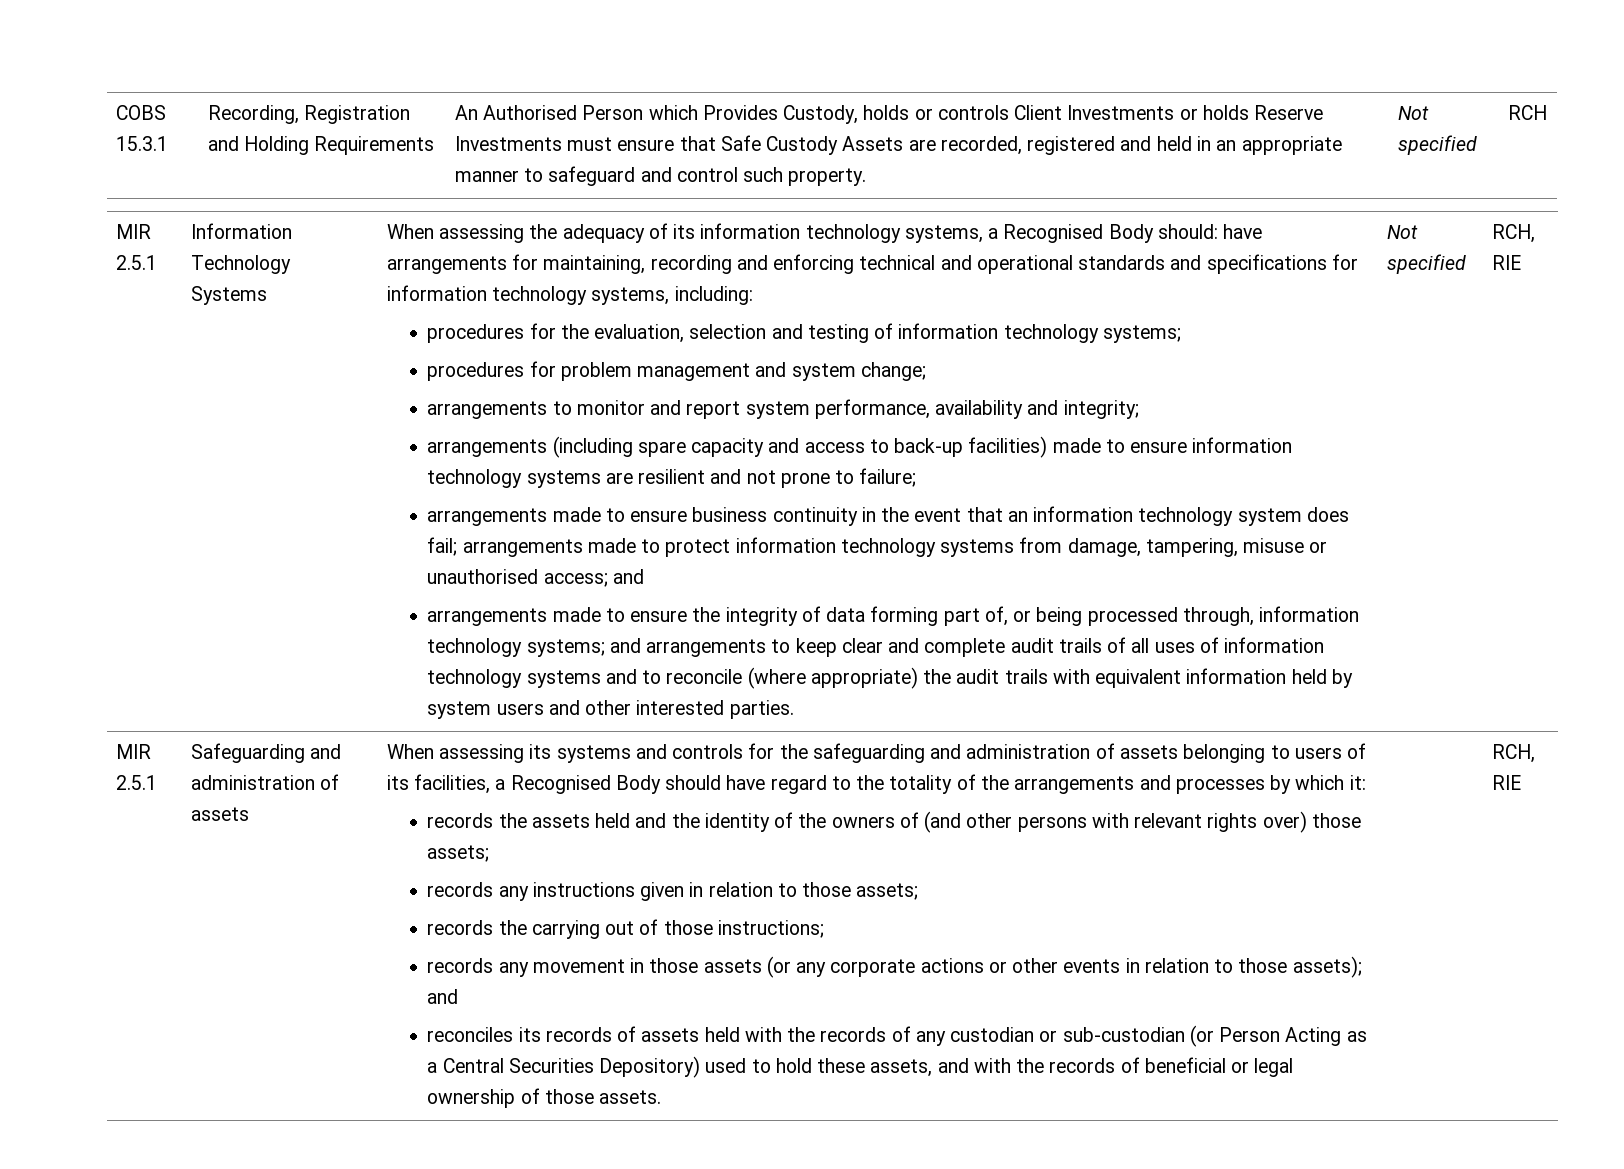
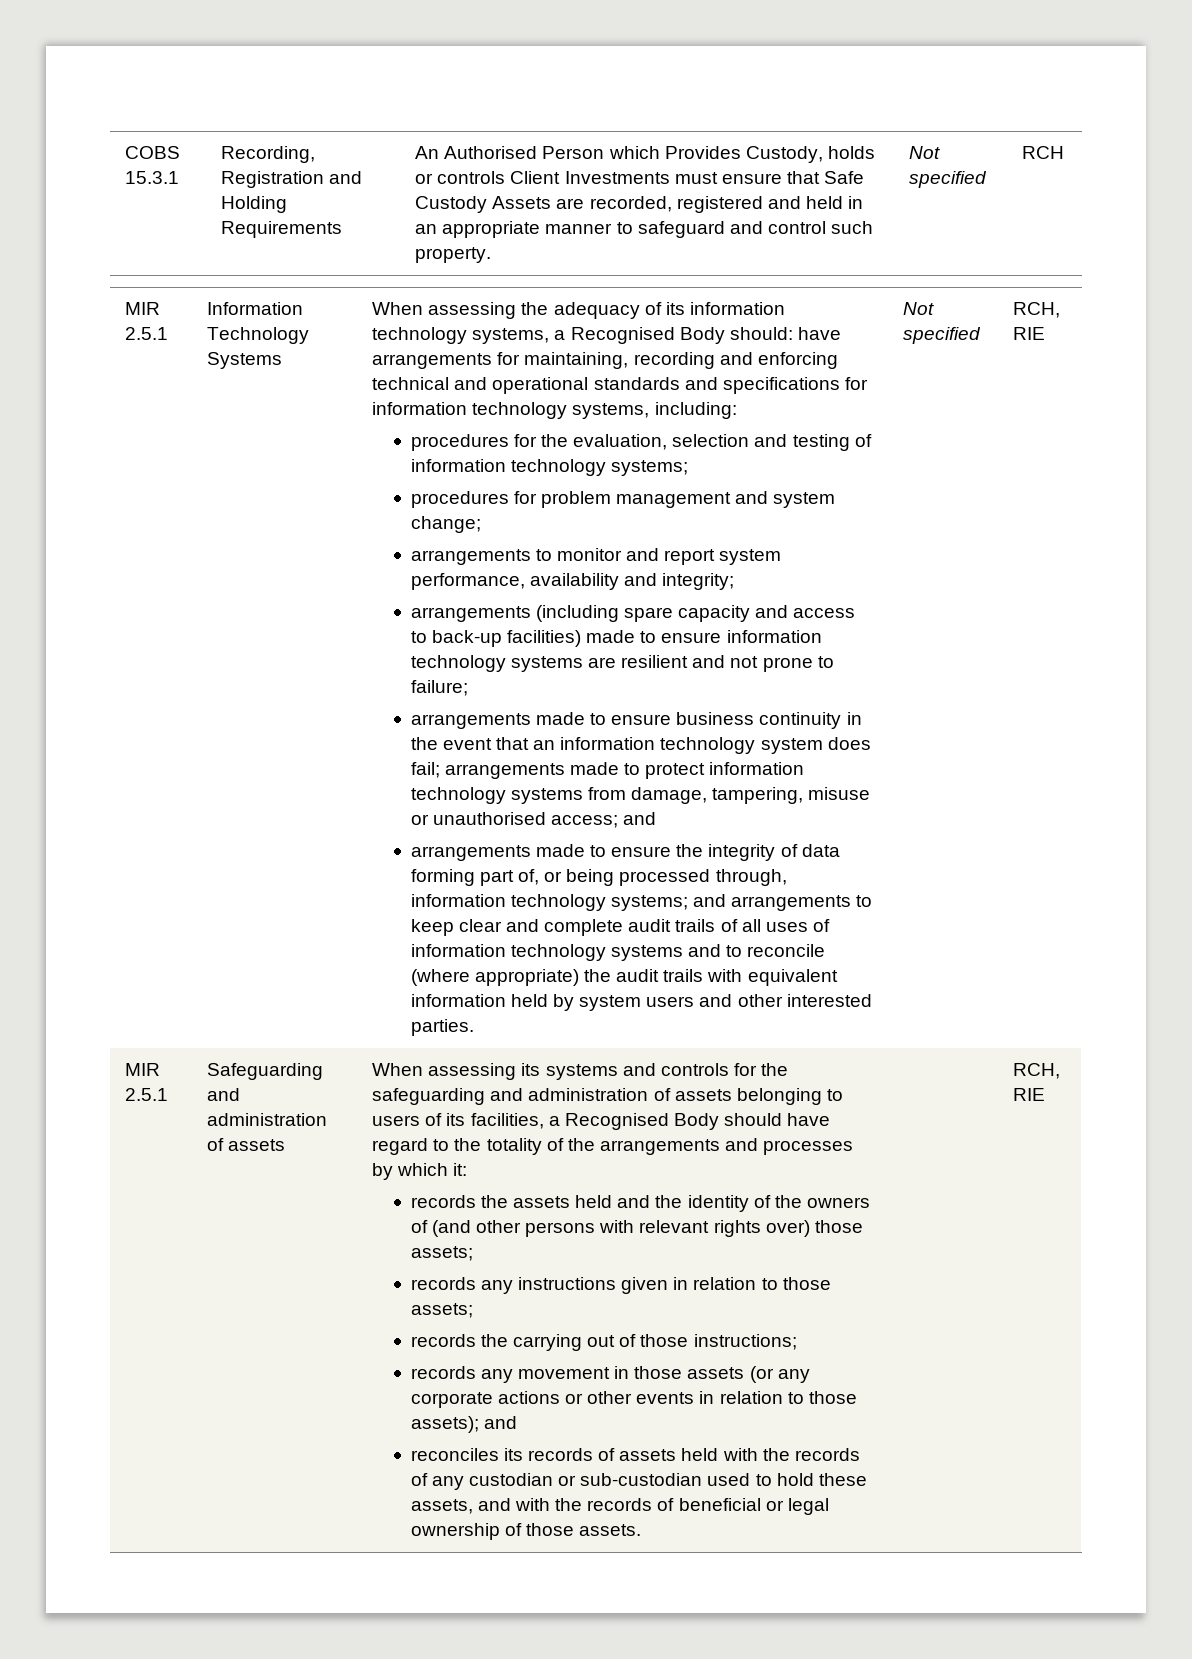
- An Authorised Person which Provides Custody, holds or controls Client Investments or holds Reserve Investments must ensure that Safe Custody Assets are recorded, registered and held in an appropriate manner to safeguard and control such property.
+ An Authorised Person which Provides Custody, holds or controls Client Investments must ensure that Safe Custody Assets are recorded, registered and held in an appropriate manner to safeguard and control such property.
- reconciles its records of assets held with the records of any custodian or sub-custodian (or Person Acting as a Central Securities Depository) used to hold these assets, and with the records of beneficial or legal ownership of those assets.
+ reconciles its records of assets held with the records of any custodian or sub-custodian used to hold these assets, and with the records of beneficial or legal ownership of those assets.

